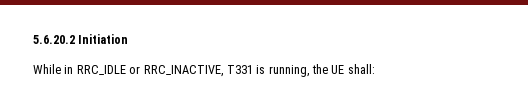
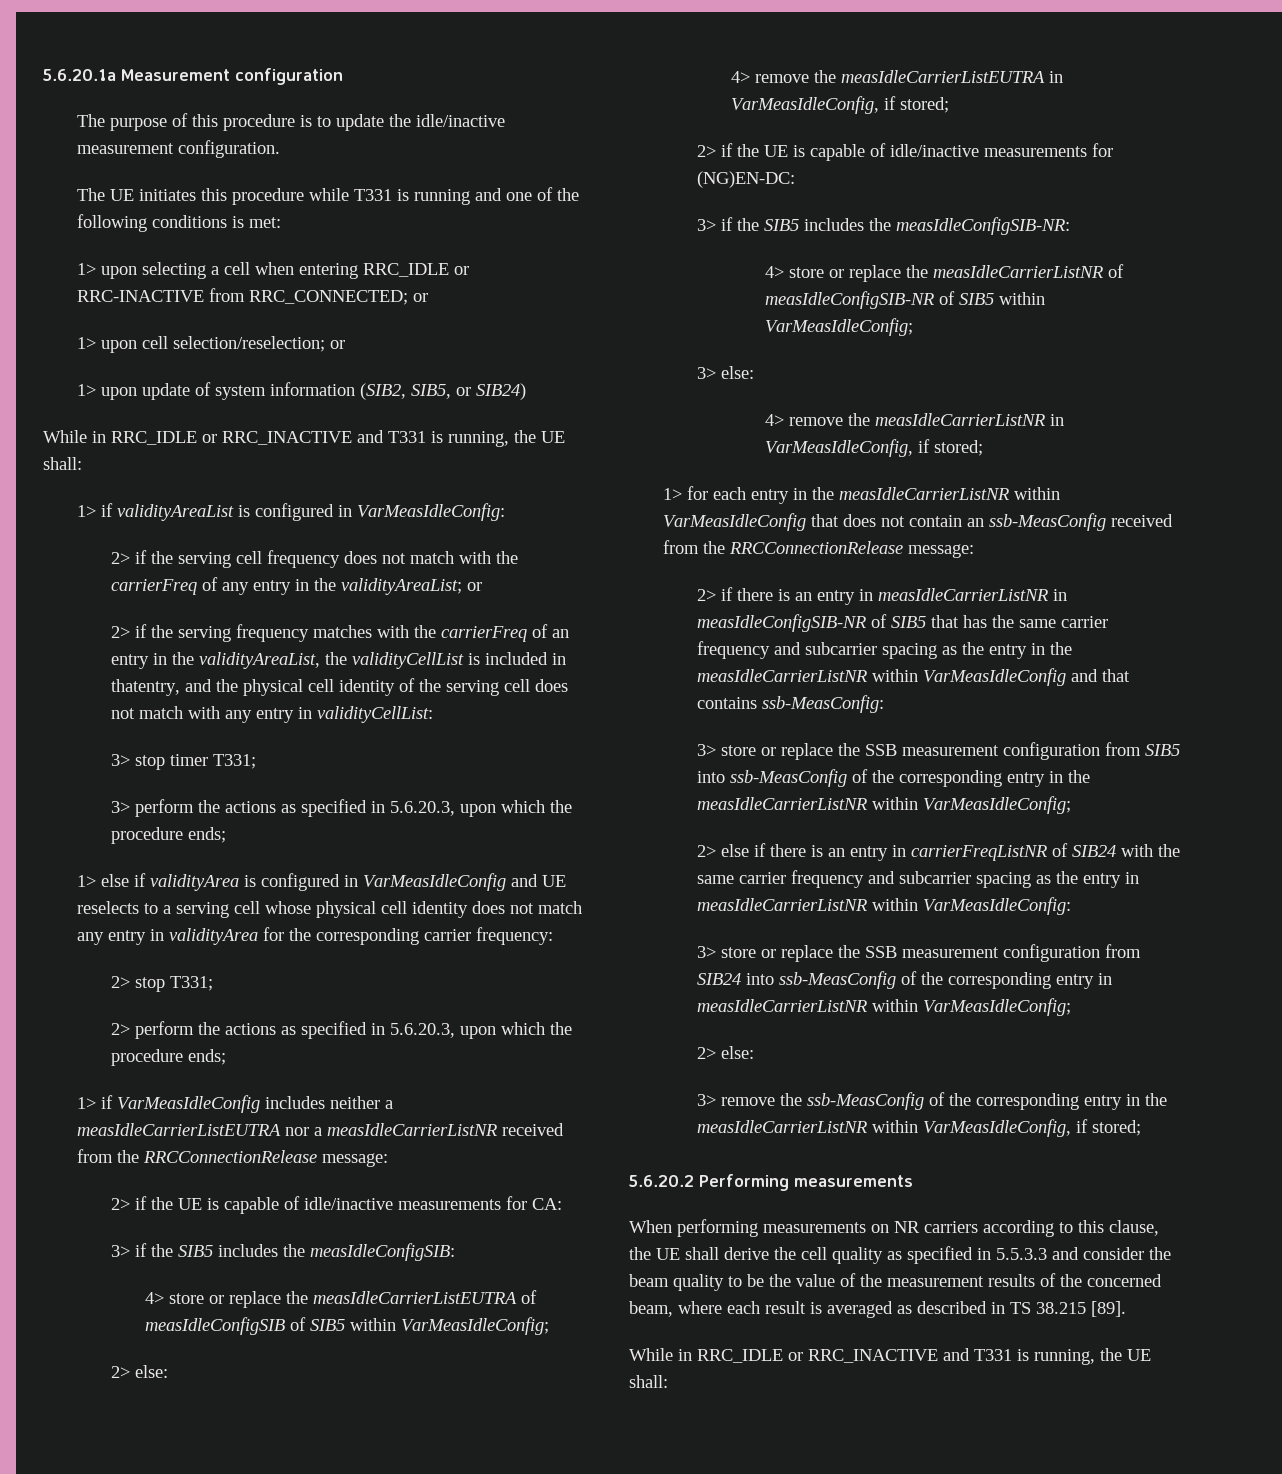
- 5.6.20.2 Initiation
- While in RRC_IDLE or RRC_INACTIVE, T331 is running, the UE shall:
+ 5.6.20.1a Measurement configuration
+ The purpose of this procedure is to update the idle/inactive measurement configuration.
+ The UE initiates this procedure while T331 is running and one of the following conditions is met:
+ 1> upon selecting a cell when entering RRC_IDLE or RRC-INACTIVE from RRC_CONNECTED; or
+ 1> upon cell selection/reselection; or
+ 1> upon update of system information (SIB2, SIB5, or SIB24)
+ While in RRC_IDLE or RRC_INACTIVE and T331 is running, the UE shall:
+ 1> if validityAreaList is configured in VarMeasIdleConfig:
+ 2> if the serving cell frequency does not match with the carrierFreq of any entry in the validityAreaList; or
+ 2> if the serving frequency matches with the carrierFreq of an entry in the validityAreaList, the validityCellList is included in thatentry, and the physical cell identity of the serving cell does not match with any entry in validityCellList:
+ 3> stop timer T331;
+ 3> perform the actions as specified in 5.6.20.3, upon which the procedure ends;
+ 1> else if validityArea is configured in VarMeasIdleConfig and UE reselects to a serving cell whose physical cell identity does not match any entry in validityArea for the corresponding carrier frequency:
+ 2> stop T331;
+ 2> perform the actions as specified in 5.6.20.3, upon which the procedure ends;
+ 1> if VarMeasIdleConfig includes neither a measIdleCarrierListEUTRA nor a measIdleCarrierListNR received from the RRCConnectionRelease message:
+ 2> if the UE is capable of idle/inactive measurements for CA:
+ 3> if the SIB5 includes the measIdleConfigSIB:
+ 4> store or replace the measIdleCarrierListEUTRA of measIdleConfigSIB of SIB5 within VarMeasIdleConfig;
+ 2> else:
+ 4> remove the measIdleCarrierListEUTRA in VarMeasIdleConfig, if stored;
+ 2> if the UE is capable of idle/inactive measurements for (NG)EN-DC:
+ 3> if the SIB5 includes the measIdleConfigSIB-NR:
+ 4> store or replace the measIdleCarrierListNR of measIdleConfigSIB-NR of SIB5 within VarMeasIdleConfig;
+ 3> else:
+ 4> remove the measIdleCarrierListNR in VarMeasIdleConfig, if stored;
+ 1> for each entry in the measIdleCarrierListNR within VarMeasIdleConfig that does not contain an ssb-MeasConfig received from the RRCConnectionRelease message:
+ 2> if there is an entry in measIdleCarrierListNR in measIdleConfigSIB-NR of SIB5 that has the same carrier frequency and subcarrier spacing as the entry in the measIdleCarrierListNR within VarMeasIdleConfig and that contains ssb-MeasConfig:
+ 3> store or replace the SSB measurement configuration from SIB5 into ssb-MeasConfig of the corresponding entry in the measIdleCarrierListNR within VarMeasIdleConfig;
+ 2> else if there is an entry in carrierFreqListNR of SIB24 with the same carrier frequency and subcarrier spacing as the entry in measIdleCarrierListNR within VarMeasIdleConfig:
+ 3> store or replace the SSB measurement configuration from SIB24 into ssb-MeasConfig of the corresponding entry in measIdleCarrierListNR within VarMeasIdleConfig;
+ 2> else:
+ 3> remove the ssb-MeasConfig of the corresponding entry in the measIdleCarrierListNR within VarMeasIdleConfig, if stored;
+ 5.6.20.2 Performing measurements
+ When performing measurements on NR carriers according to this clause, the UE shall derive the cell quality as specified in 5.5.3.3 and consider the beam quality to be the value of the measurement results of the concerned beam, where each result is averaged as described in TS 38.215 [89].
+ While in RRC_IDLE or RRC_INACTIVE and T331 is running, the UE shall:

